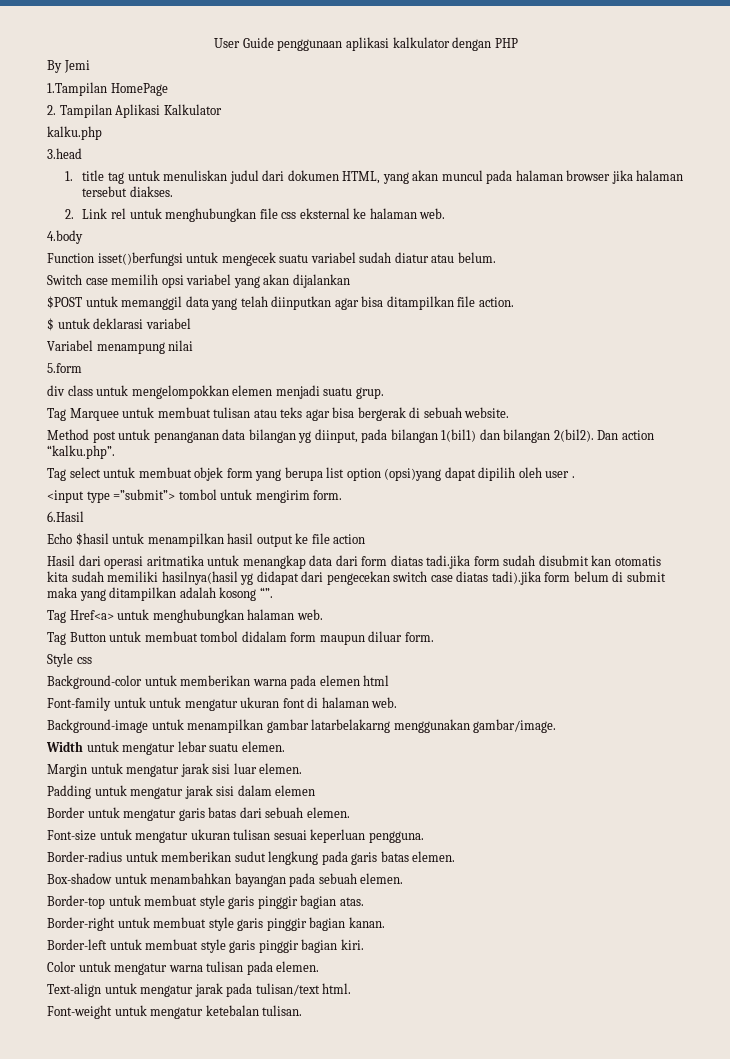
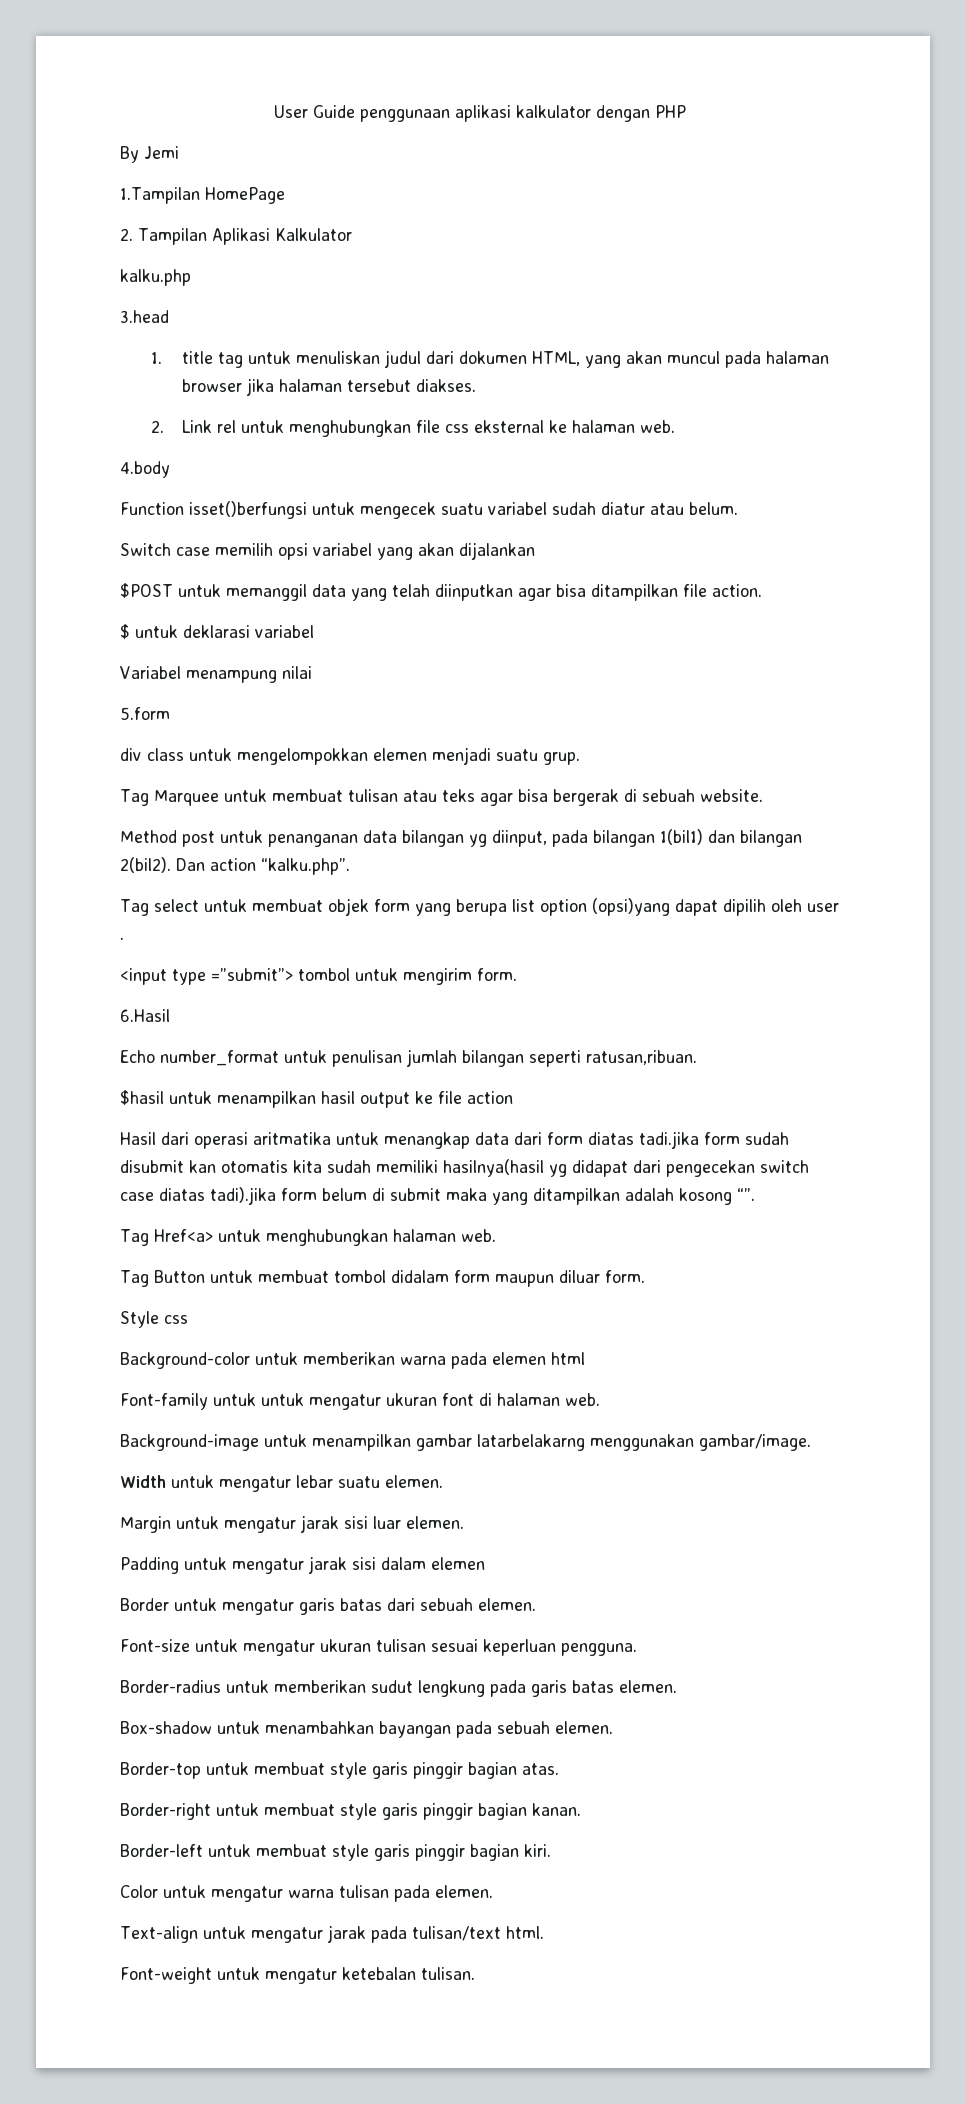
- Echo $hasil untuk menampilkan hasil output ke file action
+ Echo number_format untuk penulisan jumlah bilangan seperti ratusan,ribuan.
+ $hasil untuk menampilkan hasil output ke file action

